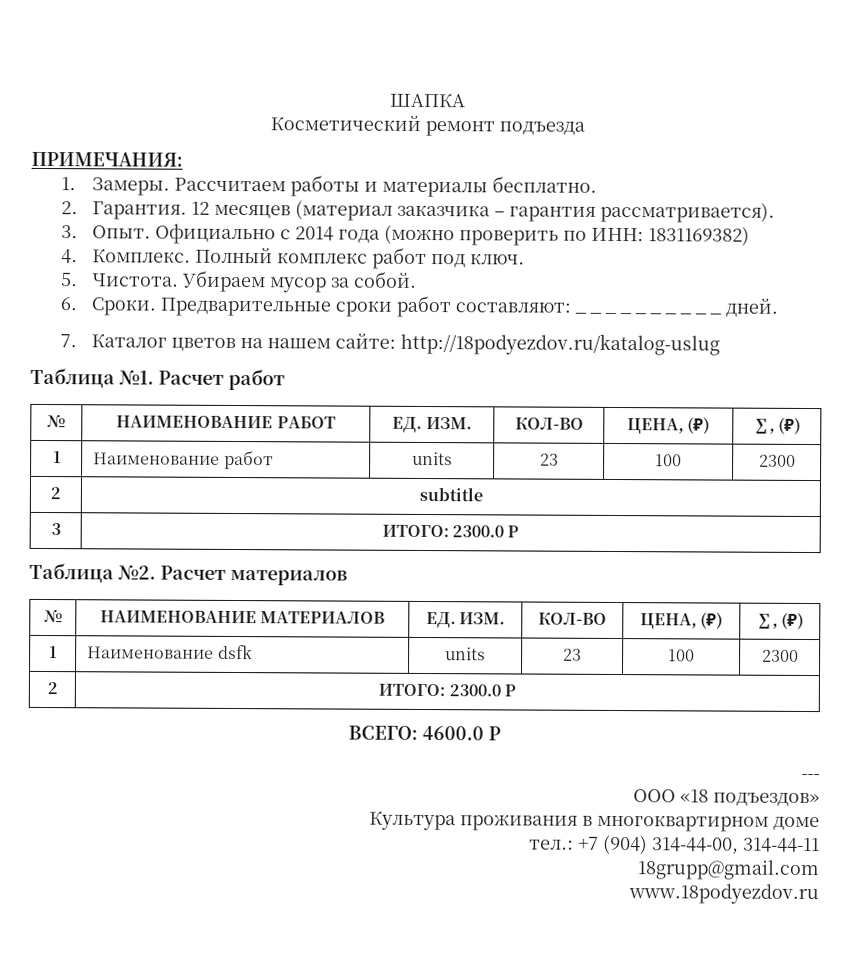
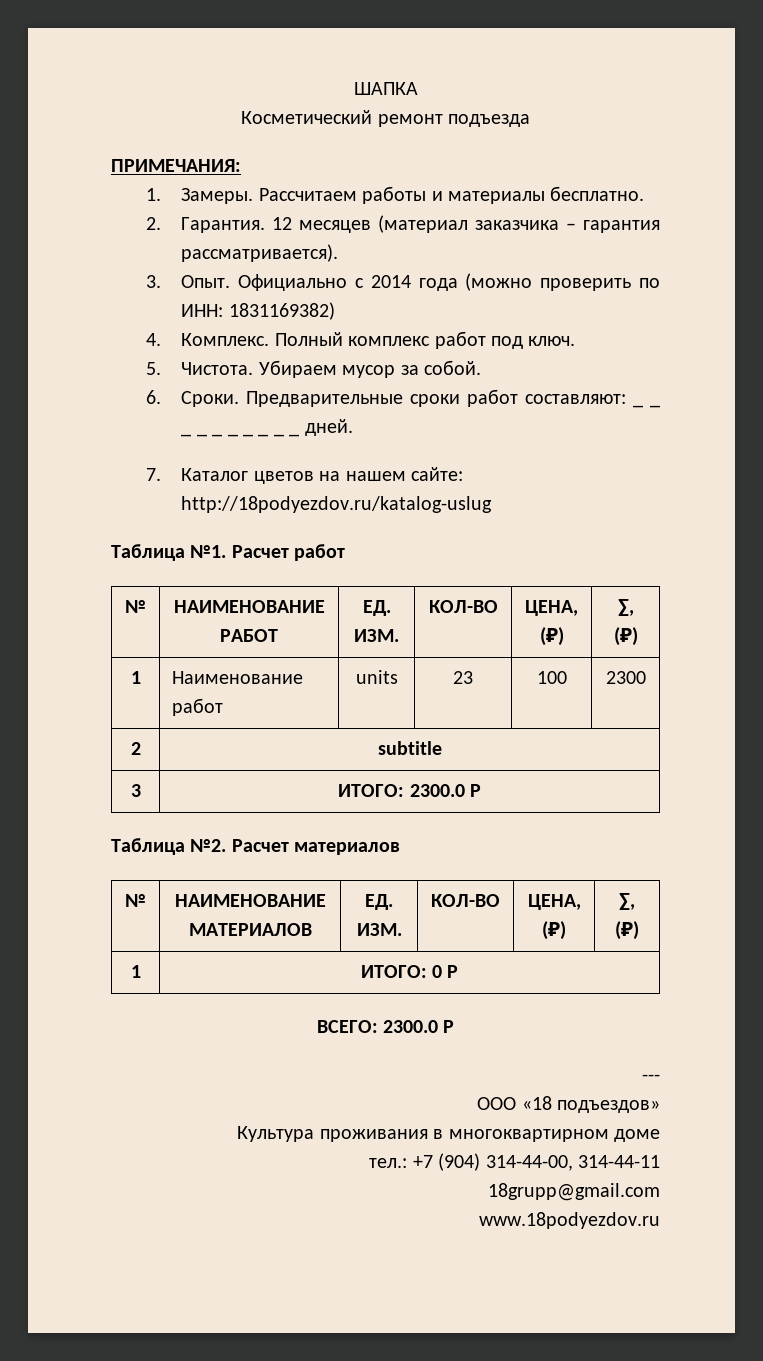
- 1 | Наименование dsfk | units | 23 | 100 | 2300
- 2 | ИТОГО: 2300.0 Р
+ 1 | ИТОГО: 0 Р
- ВСЕГО: 4600.0 Р
+ ВСЕГО: 2300.0 Р

